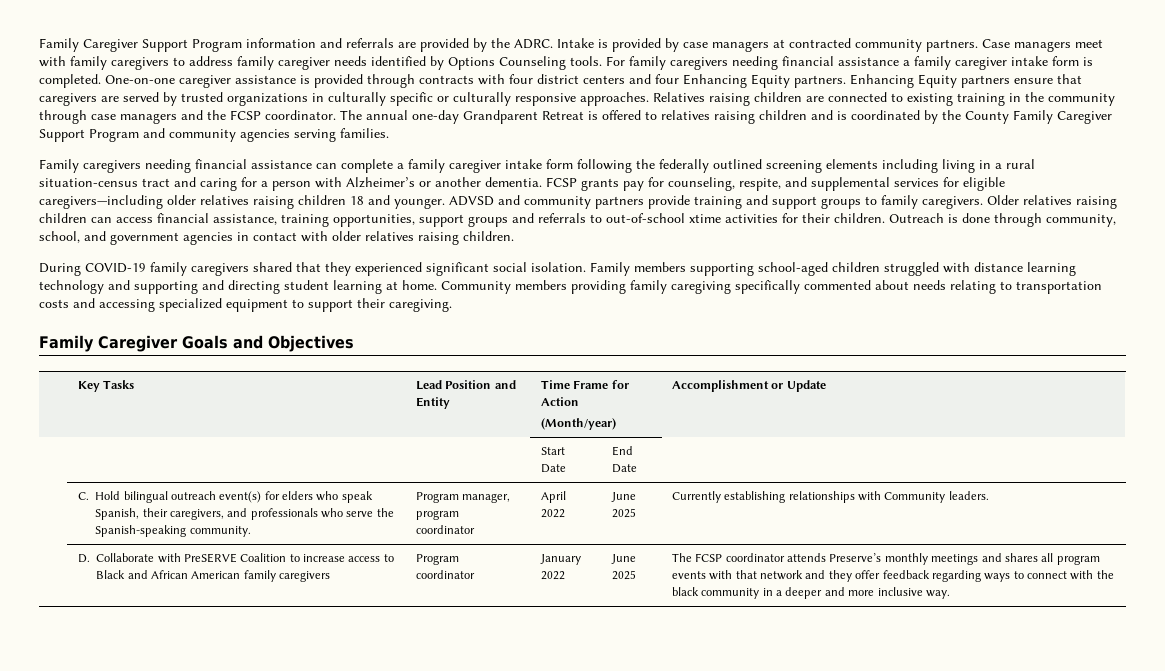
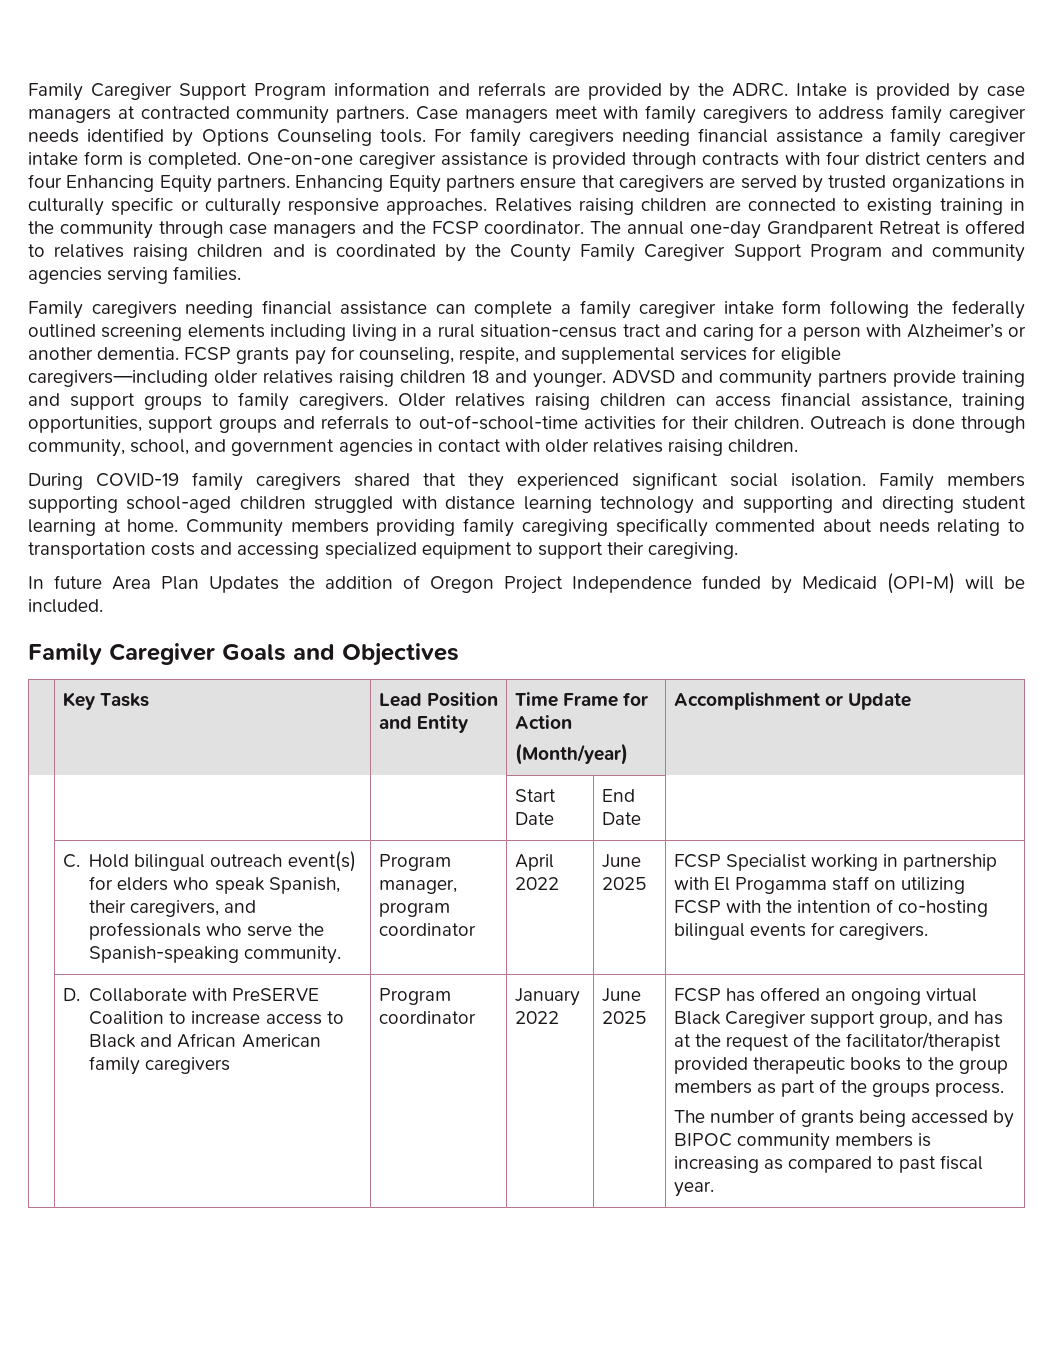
- Older relatives raising children can access financial assistance, training opportunities, support groups and referrals to out-of-school xtime activities for their children.
+ Older relatives raising children can access financial assistance, training opportunities, support groups and referrals to out-of-school-time activities for their children.
+ In future Area Plan Updates the addition of Oregon Project Independence funded by Medicaid (OPI-M) will be included.
- Currently establishing relationships with Community leaders.
+ FCSP Specialist working in partnership with El Progamma staff on utilizing FCSP with the intention of co-hosting bilingual events for caregivers.
- The FCSP coordinator attends Preserve’s monthly meetings and shares all program events with that network and they offer feedback regarding ways to connect with the black community in a deeper and more inclusive way.
+ FCSP has offered an ongoing virtual Black Caregiver support group, and has at the request of the facilitator/therapist provided therapeutic books to the group members as part of the groups process.
+ The number of grants being accessed by BIPOC community members is increasing as compared to past fiscal year.

